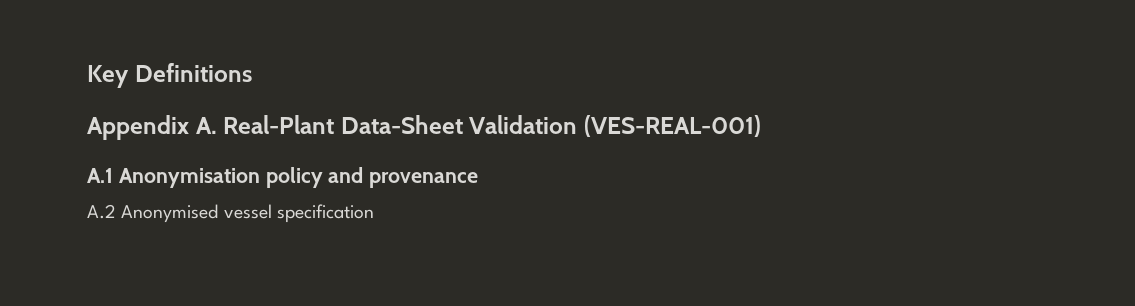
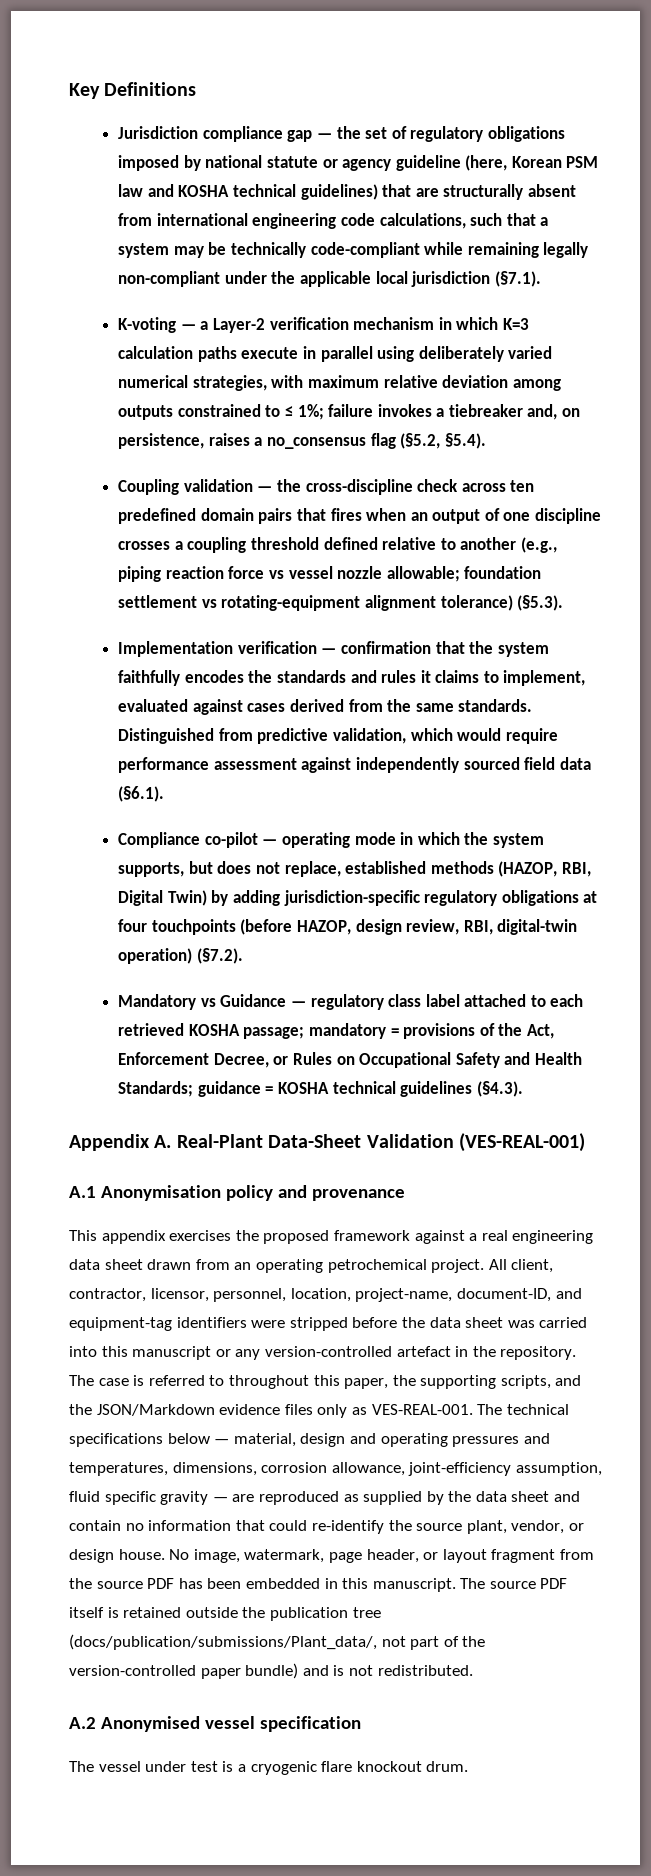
+ Jurisdiction compliance gap — the set of regulatory obligations imposed by national statute or agency guideline (here, Korean PSM law and KOSHA technical guidelines) that are structurally absent from international engineering code calculations, such that a system may be technically code-compliant while remaining legally non-compliant under the applicable local jurisdiction (§7.1).
+ K-voting — a Layer-2 verification mechanism in which K=3 calculation paths execute in parallel using deliberately varied numerical strategies, with maximum relative deviation among outputs constrained to ≤ 1%; failure invokes a tiebreaker and, on persistence, raises a no_consensus flag (§5.2, §5.4).
+ Coupling validation — the cross-discipline check across ten predefined domain pairs that fires when an output of one discipline crosses a coupling threshold defined relative to another (e.g., piping reaction force vs vessel nozzle allowable; foundation settlement vs rotating-equipment alignment tolerance) (§5.3).
+ Implementation verification — confirmation that the system faithfully encodes the standards and rules it claims to implement, evaluated against cases derived from the same standards. Distinguished from predictive validation, which would require performance assessment against independently sourced field data (§6.1).
+ Compliance co-pilot — operating mode in which the system supports, but does not replace, established methods (HAZOP, RBI, Digital Twin) by adding jurisdiction-specific regulatory obligations at four touchpoints (before HAZOP, design review, RBI, digital-twin operation) (§7.2).
+ Mandatory vs Guidance — regulatory class label attached to each retrieved KOSHA passage; mandatory = provisions of the Act, Enforcement Decree, or Rules on Occupational Safety and Health Standards; guidance = KOSHA technical guidelines (§4.3).
+ This appendix exercises the proposed framework against a real engineering data sheet drawn from an operating petrochemical project. All client, contractor, licensor, personnel, location, project-name, document-ID, and equipment-tag identifiers were stripped before the data sheet was carried into this manuscript or any version-controlled artefact in the repository. The case is referred to throughout this paper, the supporting scripts, and the JSON/Markdown evidence files only as VES-REAL-001. The technical specifications below — material, design and operating pressures and temperatures, dimensions, corrosion allowance, joint-efficiency assumption, fluid specific gravity — are reproduced as supplied by the data sheet and contain no information that could re-identify the source plant, vendor, or design house. No image, watermark, page header, or layout fragment from the source PDF has been embedded in this manuscript. The source PDF itself is retained outside the publication tree (docs/publication/submissions/Plant_data/, not part of the version-controlled paper bundle) and is not redistributed.
  A.2 Anonymised vessel specification
+ The vessel under test is a cryogenic flare knockout drum.

